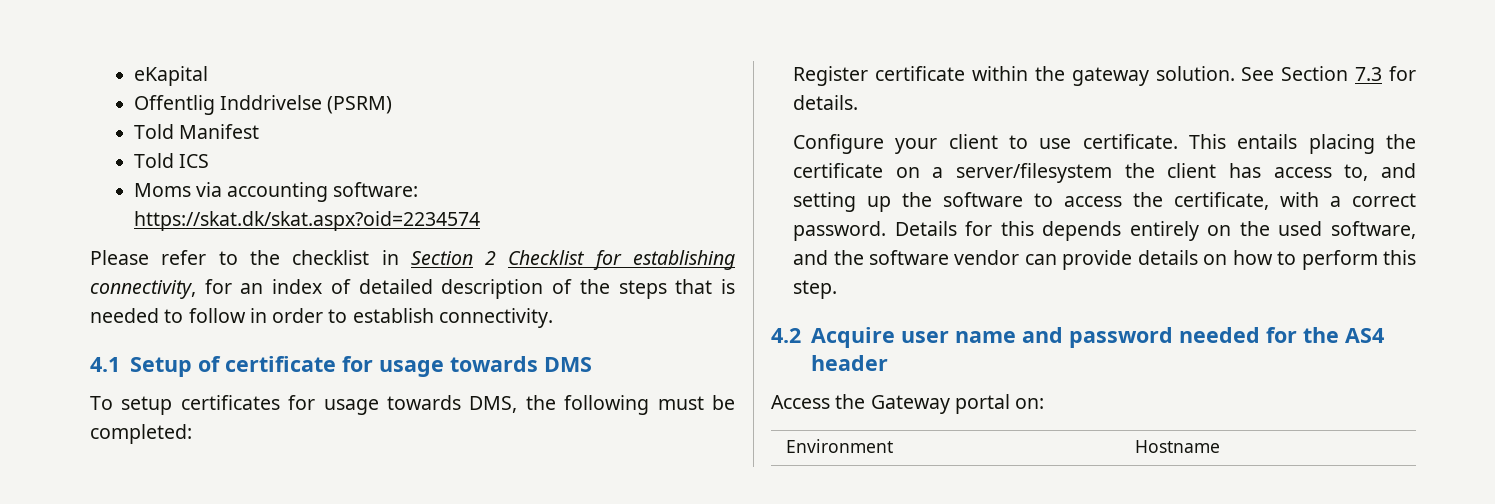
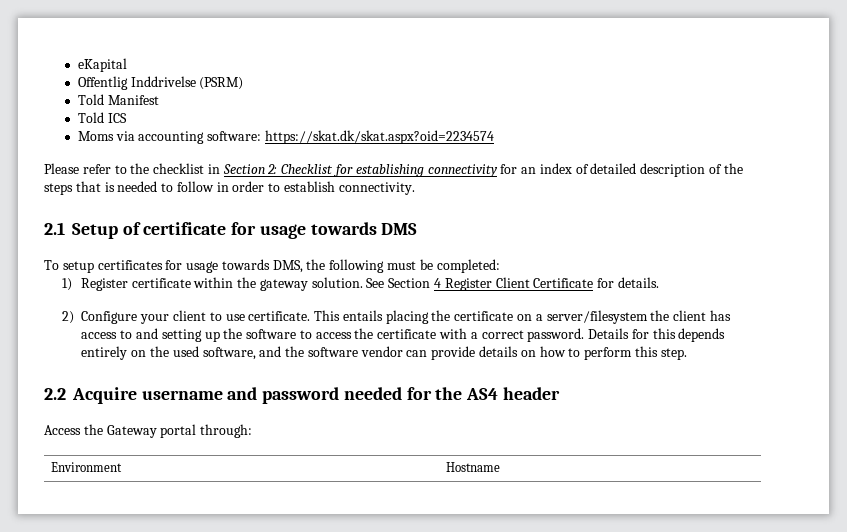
- Please refer to the checklist in Section 2 Checklist for establishing connectivity, for an index of detailed description of the steps that is needed to follow in order to establish connectivity.
+ Please refer to the checklist in Section 2: Checklist for establishing connectivity for an index of detailed description of the steps that is needed to follow in order to establish connectivity.
- 4.1 Setup of certificate for usage towards DMS
+ 2.1 Setup of certificate for usage towards DMS
- Register certificate within the gateway solution.
+ 1) Register certificate within the gateway solution.
- See Section 7.3 for details.
+ See Section 4 Register Client Certificate for details.
- Configure your client to use certificate.
+ 2) Configure your client to use certificate.
- This entails placing the certificate on a server/filesystem the client has access to, and setting up the software to access the certificate, with a correct password.
+ This entails placing the certificate on a server/filesystem the client has access to and setting up the software to access the certificate with a correct password.
- 4.2 Acquire user name and password needed for the AS4 header
+ 2.2 Acquire username and password needed for the AS4 header
- Access the Gateway portal on:
+ Access the Gateway portal through:

